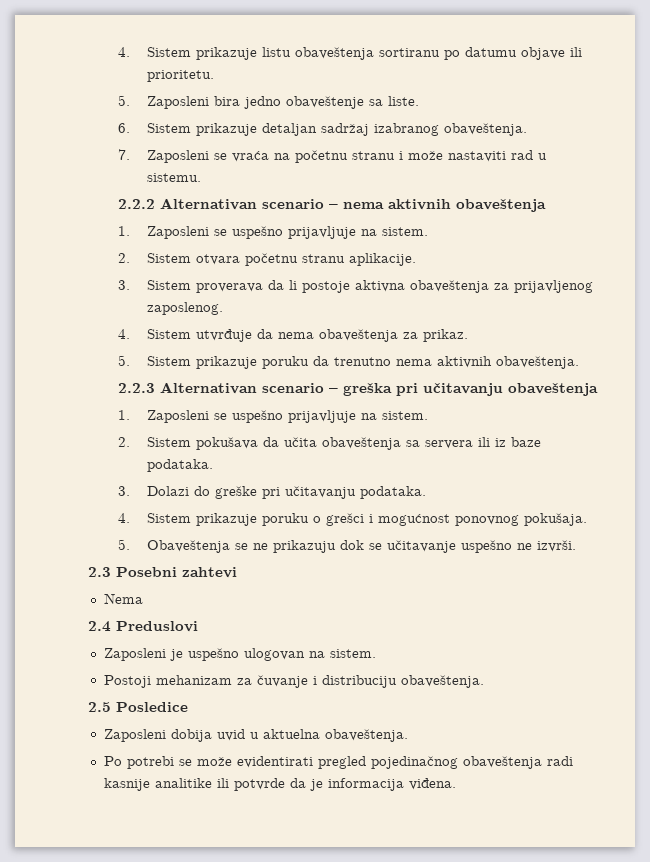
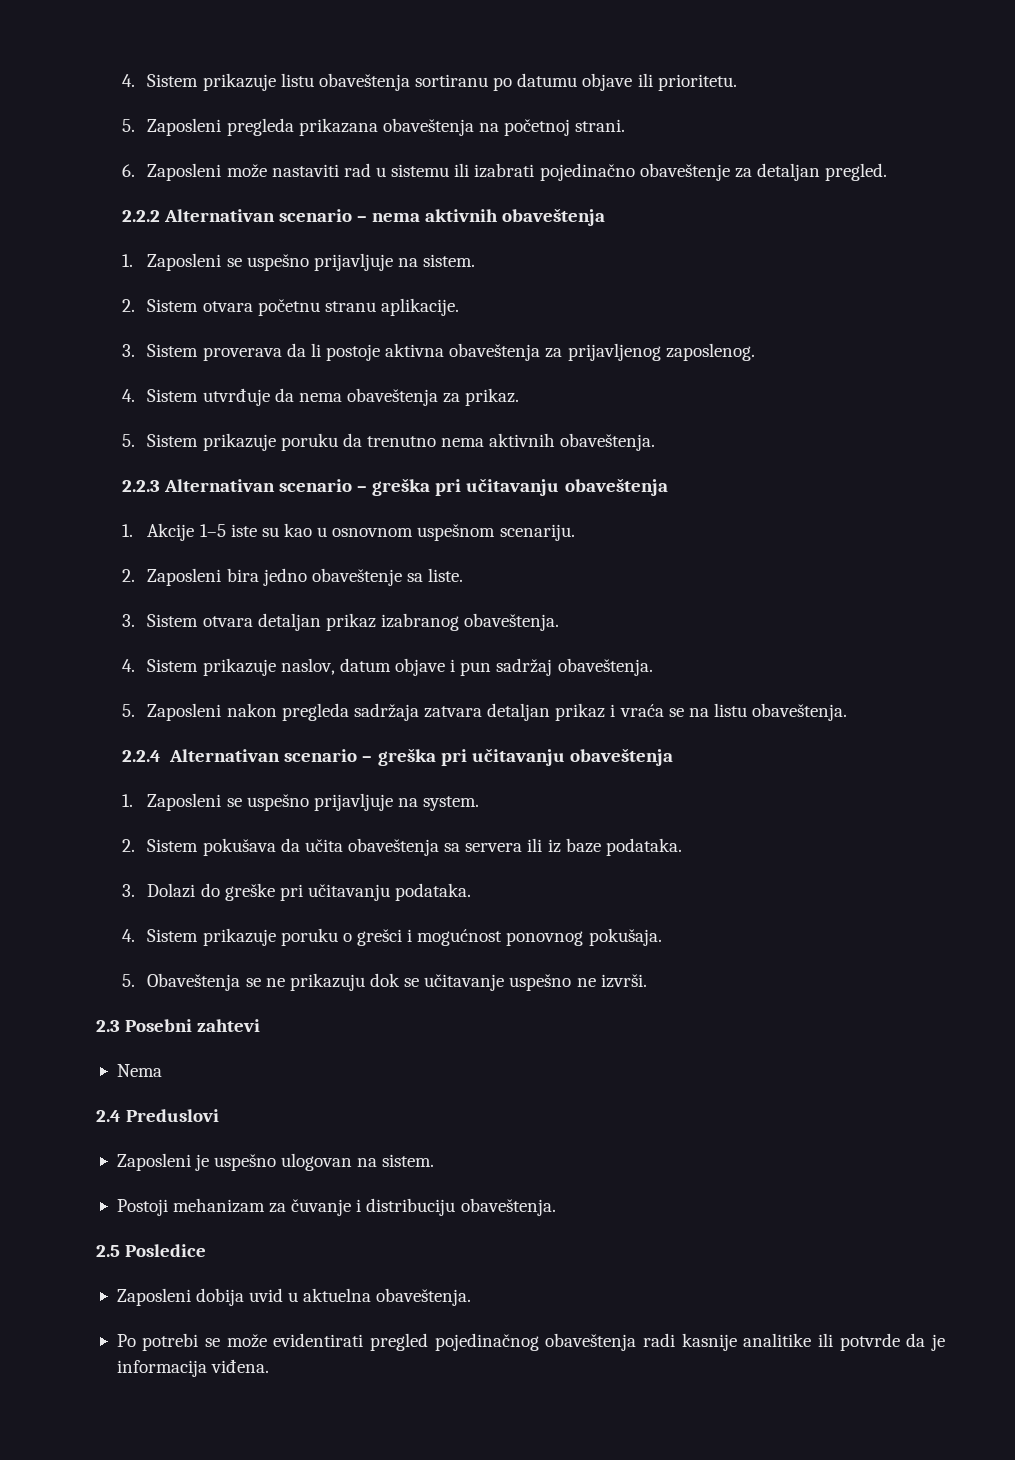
- 5. Zaposleni bira jedno obaveštenje sa liste.
- 6. Sistem prikazuje detaljan sadržaj izabranog obaveštenja.
- 7. Zaposleni se vraća na početnu stranu i može nastaviti rad u sistemu.
+ 5. Zaposleni pregleda prikazana obaveštenja na početnoj strani.
+ 6. Zaposleni može nastaviti rad u sistemu ili izabrati pojedinačno obaveštenje za detaljan pregled.
  2.2.3 Alternativan scenario – greška pri učitavanju obaveštenja
- 1. Zaposleni se uspešno prijavljuje na sistem.
+ 1. Akcije 1–5 iste su kao u osnovnom uspešnom scenariju.
+ 2. Zaposleni bira jedno obaveštenje sa liste.
+ 3. Sistem otvara detaljan prikaz izabranog obaveštenja.
+ 4. Sistem prikazuje naslov, datum objave i pun sadržaj obaveštenja.
+ 5. Zaposleni nakon pregleda sadržaja zatvara detaljan prikaz i vraća se na listu obaveštenja.
+ 2.2.4 Alternativan scenario – greška pri učitavanju obaveštenja
+ 1. Zaposleni se uspešno prijavljuje na system.

